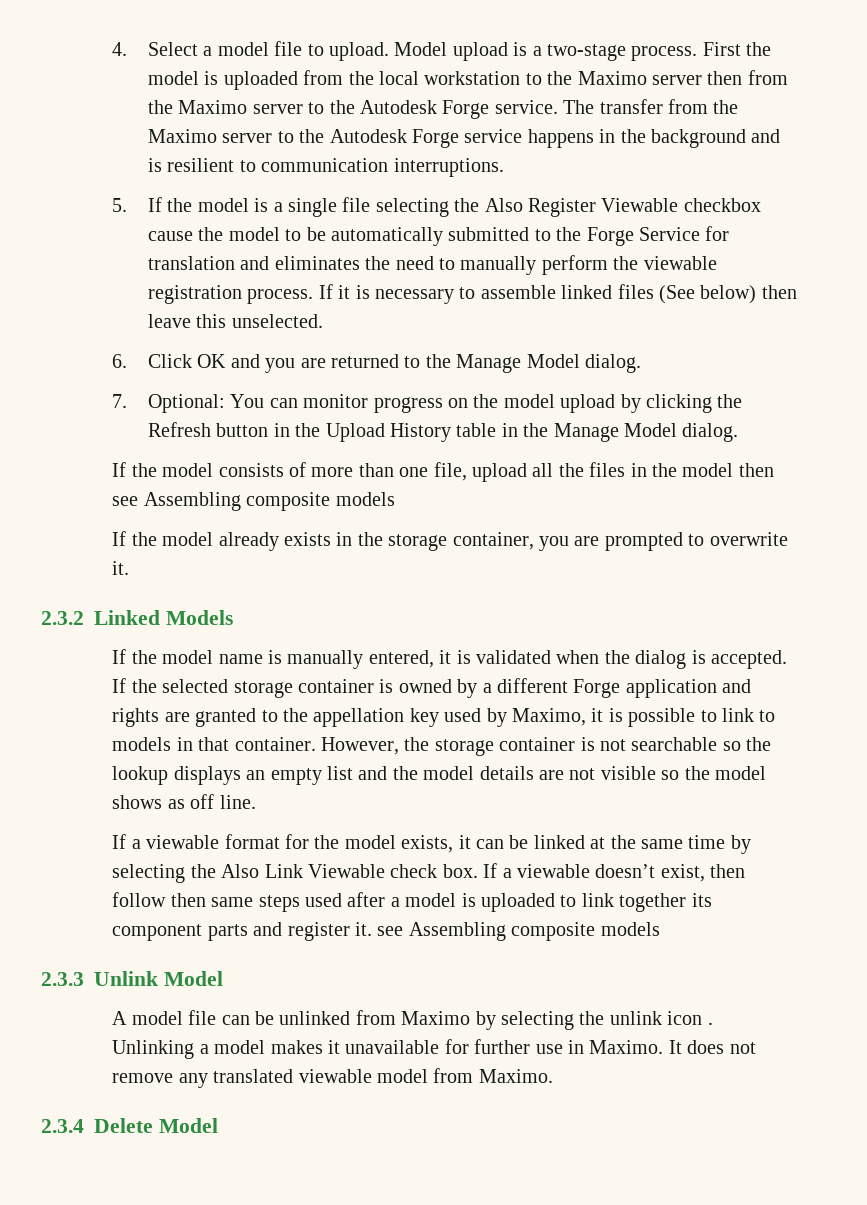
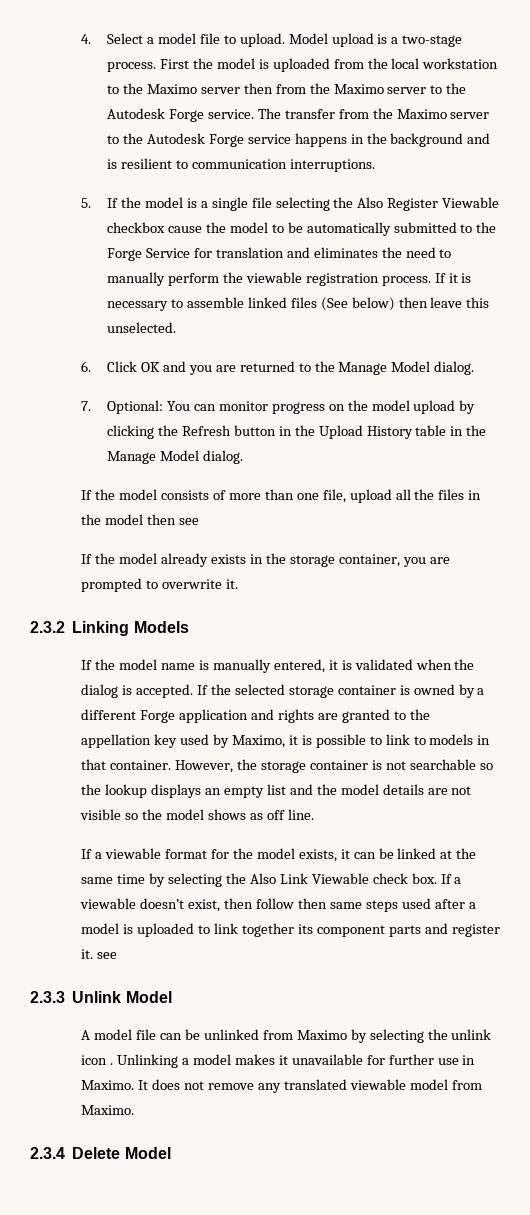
- If the model consists of more than one file, upload all the files in the model then see Assembling composite models
+ If the model consists of more than one file, upload all the files in the model then see
- 2.3.2 Linked Models
+ 2.3.2 Linking Models
- If a viewable doesn’t exist, then follow then same steps used after a model is uploaded to link together its component parts and register it. see Assembling composite models
+ If a viewable doesn’t exist, then follow then same steps used after a model is uploaded to link together its component parts and register it. see

